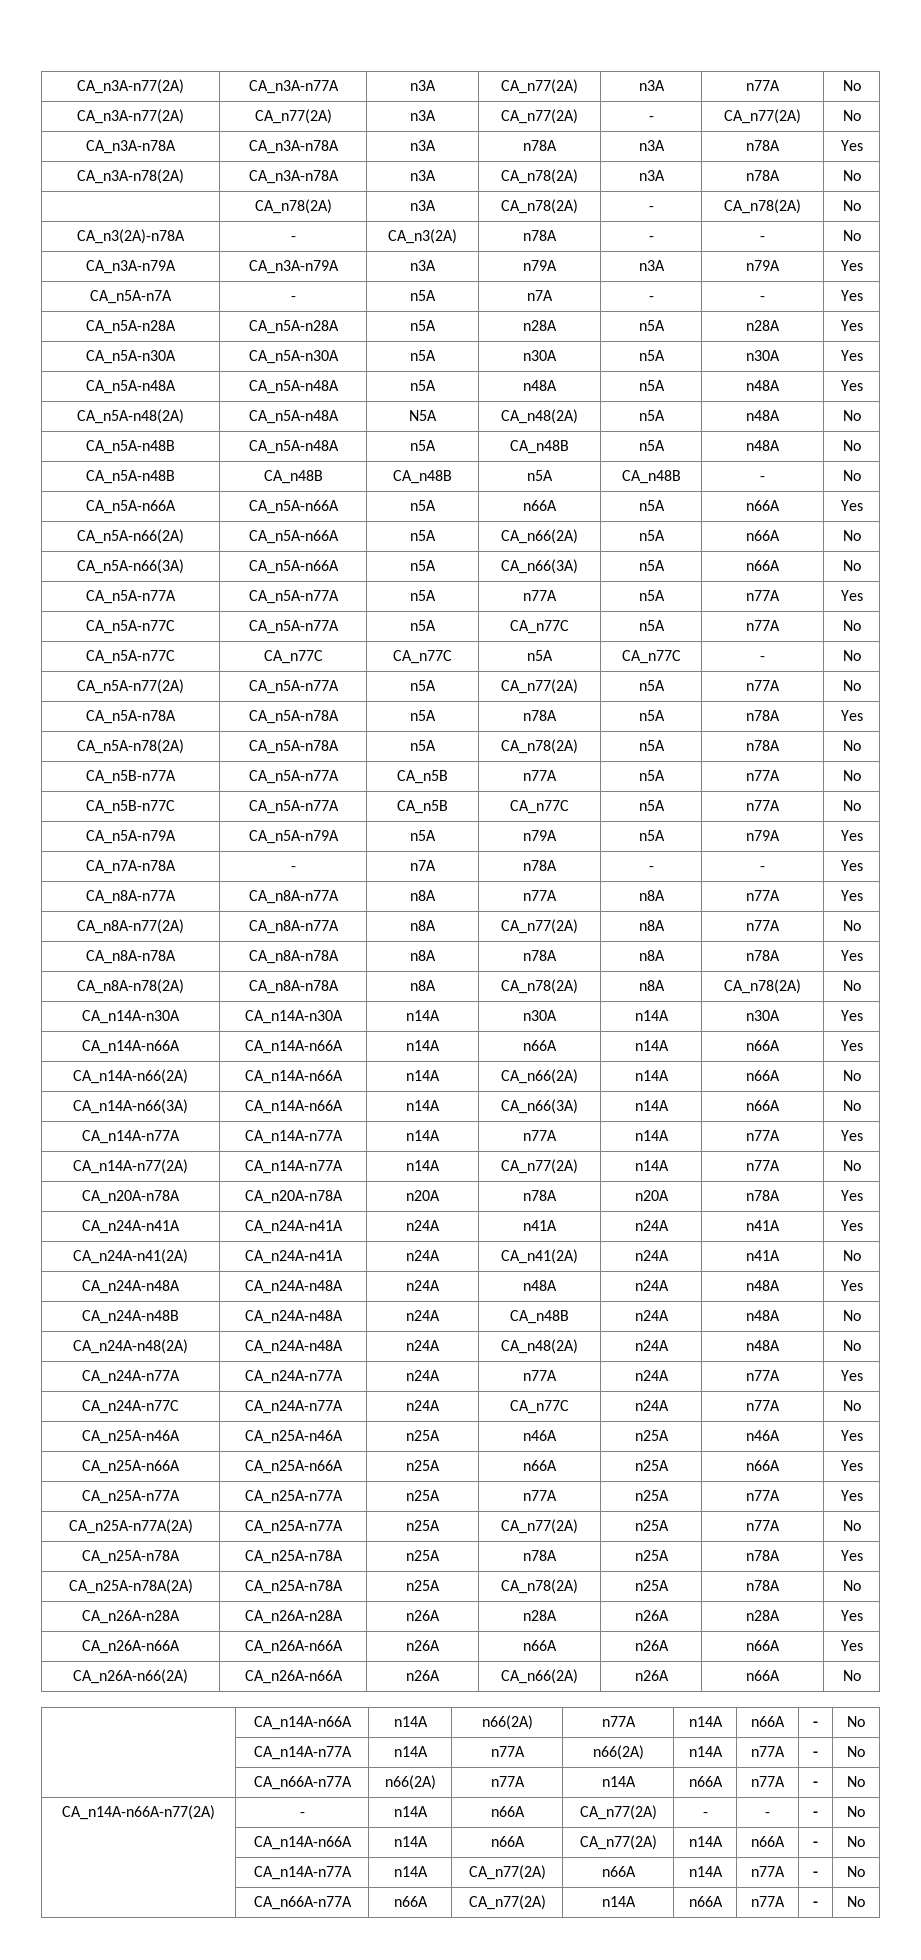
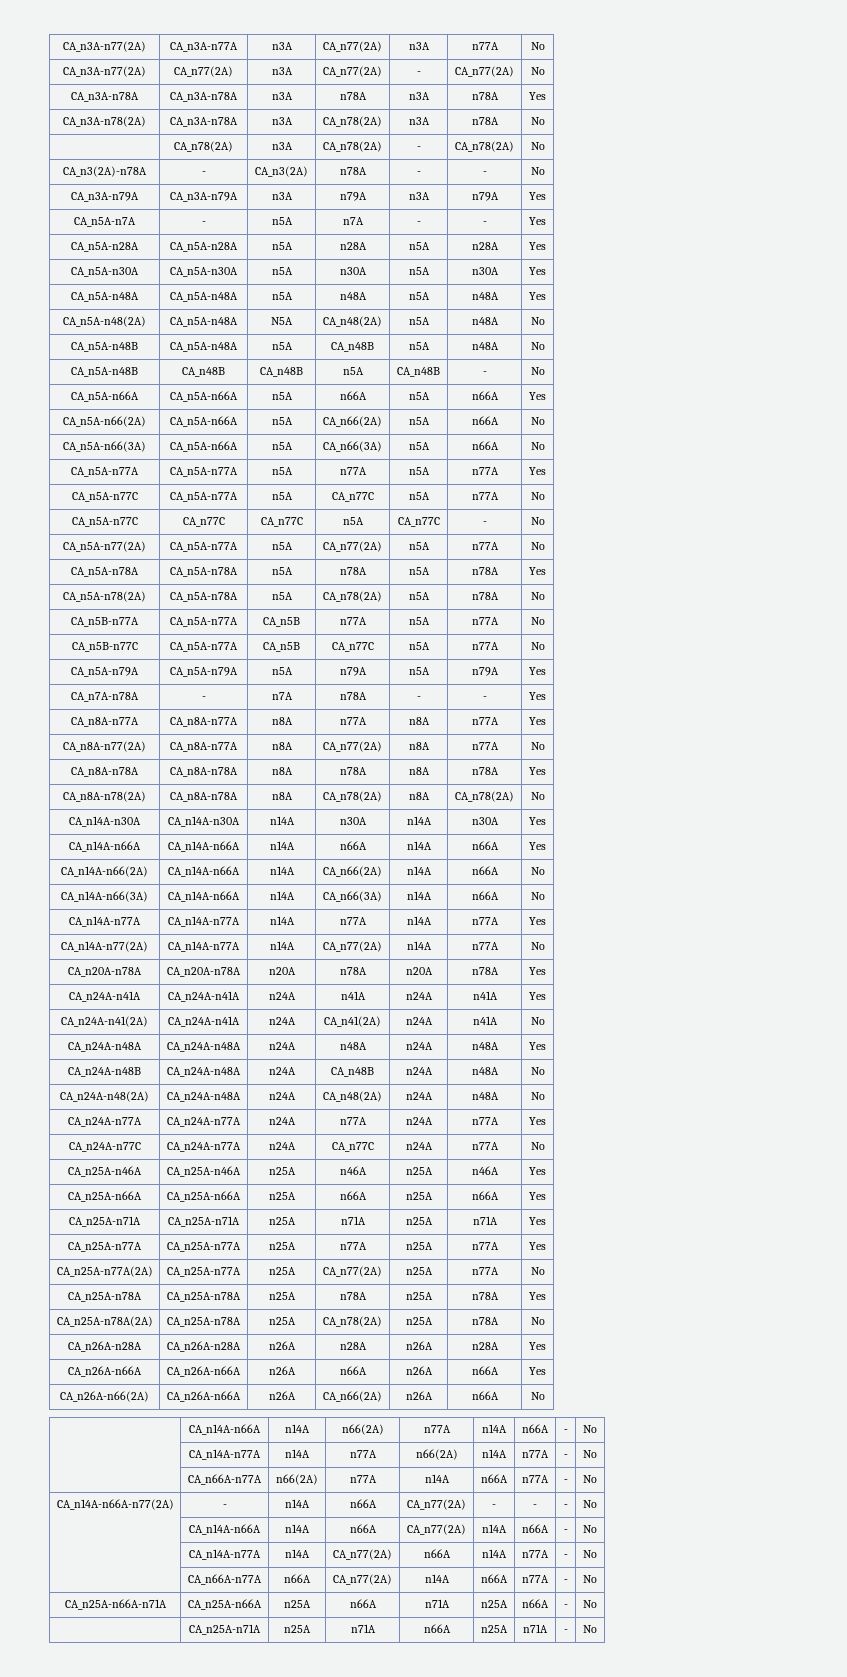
+ CA_n25A-n71A | CA_n25A-n71A | n25A | n71A | n25A | n71A | Yes
+ CA_n25A-n66A-n71A | CA_n25A-n66A | n25A | n66A | n71A | n25A | n66A | - | No
+ | CA_n25A-n71A | n25A | n71A | n66A | n25A | n71A | - | No

